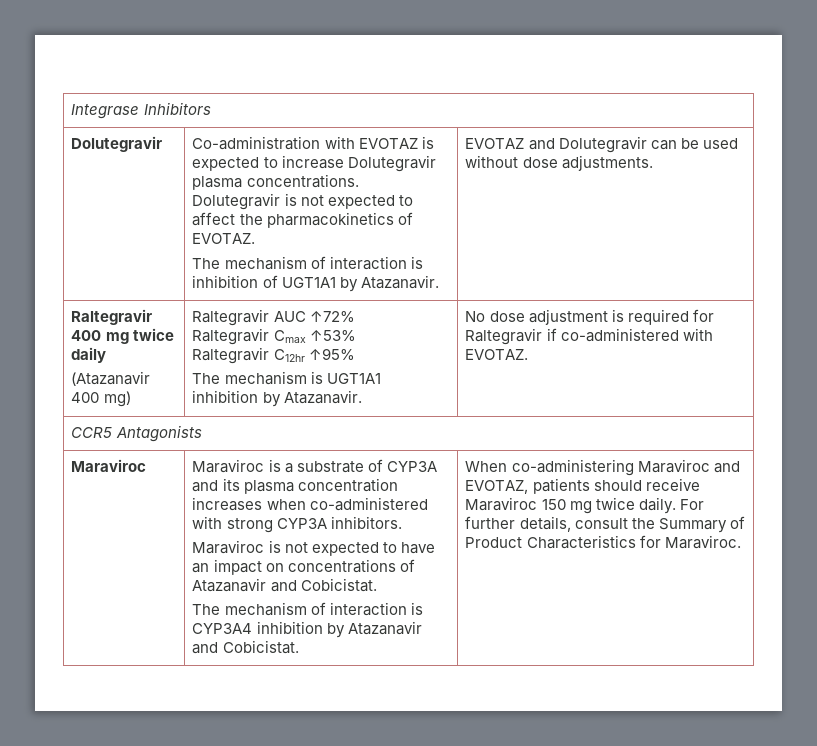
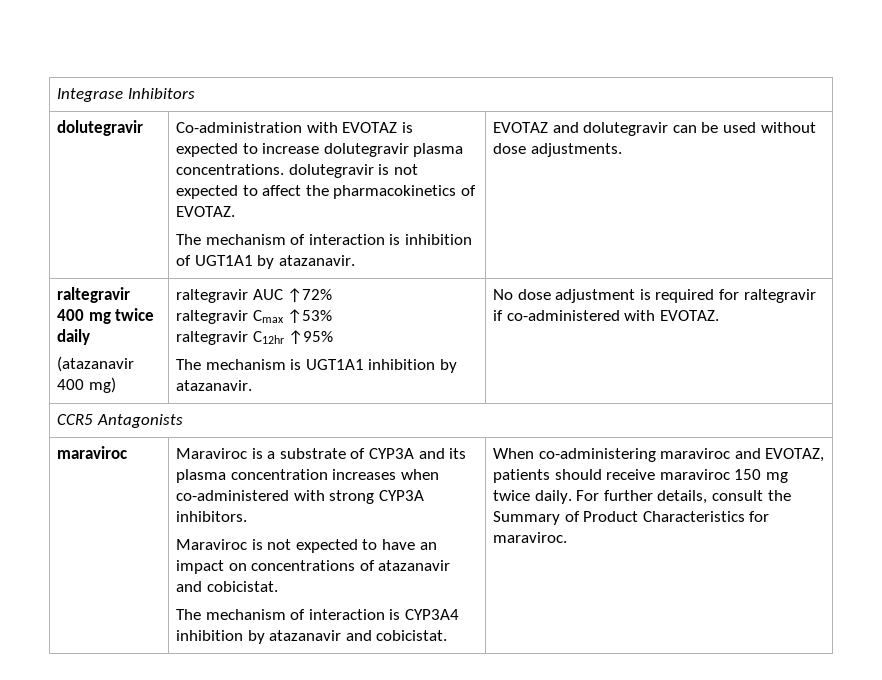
- Dolutegravir | Co-administration with EVOTAZ is expected to increase Dolutegravir plasma concentrations. Dolutegravir is not expected to affect the pharmacokinetics of EVOTAZ.
- The mechanism of interaction is inhibition of UGT1A1 by Atazanavir. | EVOTAZ and Dolutegravir can be used without dose adjustments.
+ dolutegravir | Co-administration with EVOTAZ is expected to increase dolutegravir plasma concentrations. dolutegravir is not expected to affect the pharmacokinetics of EVOTAZ.
+ The mechanism of interaction is inhibition of UGT1A1 by atazanavir. | EVOTAZ and dolutegravir can be used without dose adjustments.
- Raltegravir 400 mg twice daily
- (Atazanavir 400 mg) | Raltegravir AUC ↑72%
- Raltegravir Cmax ↑53%
- Raltegravir C12hr ↑95%
- The mechanism is UGT1A1 inhibition by Atazanavir. | No dose adjustment is required for Raltegravir if co-administered with EVOTAZ.
+ raltegravir 400 mg twice daily
+ (atazanavir 400 mg) | raltegravir AUC ↑72%
+ raltegravir Cmax ↑53%
+ raltegravir C12hr ↑95%
+ The mechanism is UGT1A1 inhibition by atazanavir. | No dose adjustment is required for raltegravir if co-administered with EVOTAZ.
  CCR5 Antagonists
- Maraviroc
+ maraviroc
- Maraviroc is not expected to have an impact on concentrations of Atazanavir and Cobicistat.
+ Maraviroc is not expected to have an impact on concentrations of atazanavir and cobicistat.
- The mechanism of interaction is CYP3A4 inhibition by Atazanavir and Cobicistat.
+ The mechanism of interaction is CYP3A4 inhibition by atazanavir and cobicistat.
- When co-administering Maraviroc and EVOTAZ, patients should receive Maraviroc 150 mg twice daily.
+ When co-administering maraviroc and EVOTAZ, patients should receive maraviroc 150 mg twice daily.
- For further details, consult the Summary of Product Characteristics for Maraviroc.
+ For further details, consult the Summary of Product Characteristics for maraviroc.

